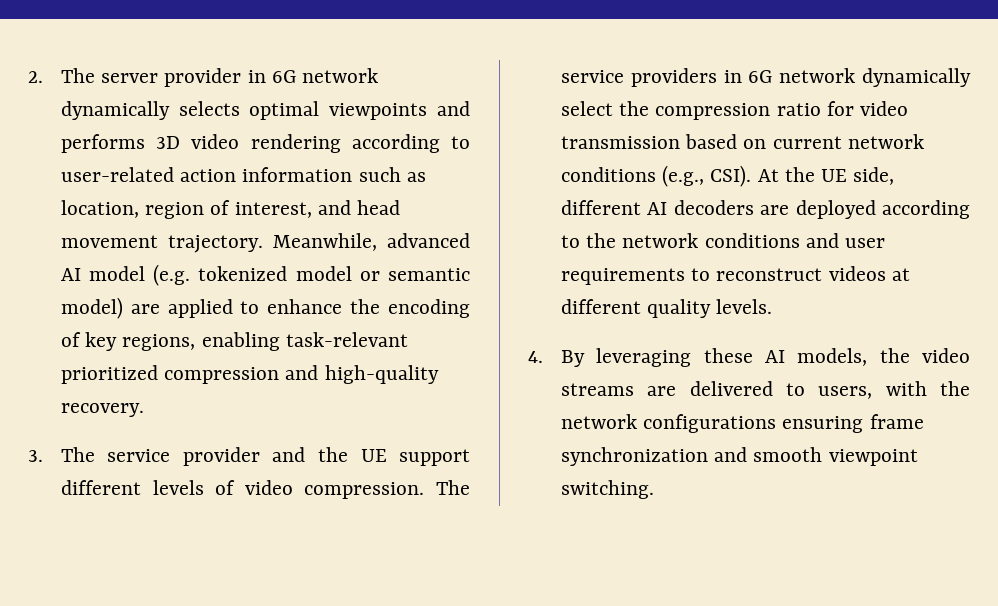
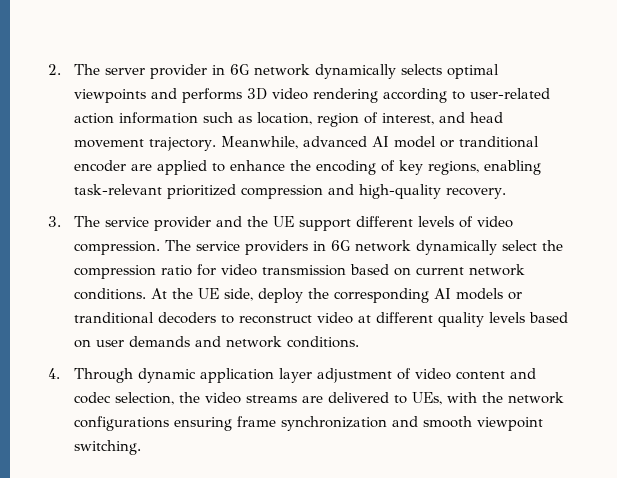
- Meanwhile, advanced AI model (e.g. tokenized model or semantic model) are applied to enhance the encoding of key regions, enabling task-relevant prioritized compression and high-quality recovery.
+ Meanwhile, advanced AI model or tranditional encoder are applied to enhance the encoding of key regions, enabling task-relevant prioritized compression and high-quality recovery.
- The service providers in 6G network dynamically select the compression ratio for video transmission based on current network conditions (e.g., CSI).
+ The service providers in 6G network dynamically select the compression ratio for video transmission based on current network conditions.
- At the UE side, different AI decoders are deployed according to the network conditions and user requirements to reconstruct videos at different quality levels.
- 4. By leveraging these AI models, the video streams are delivered to users, with the network configurations ensuring frame synchronization and smooth viewpoint switching.
+ At the UE side, deploy the corresponding AI models or tranditional decoders to reconstruct video at different quality levels based on user demands and network conditions.
+ 4. Through dynamic application layer adjustment of video content and codec selection, the video streams are delivered to UEs, with the network configurations ensuring frame synchronization and smooth viewpoint switching.

